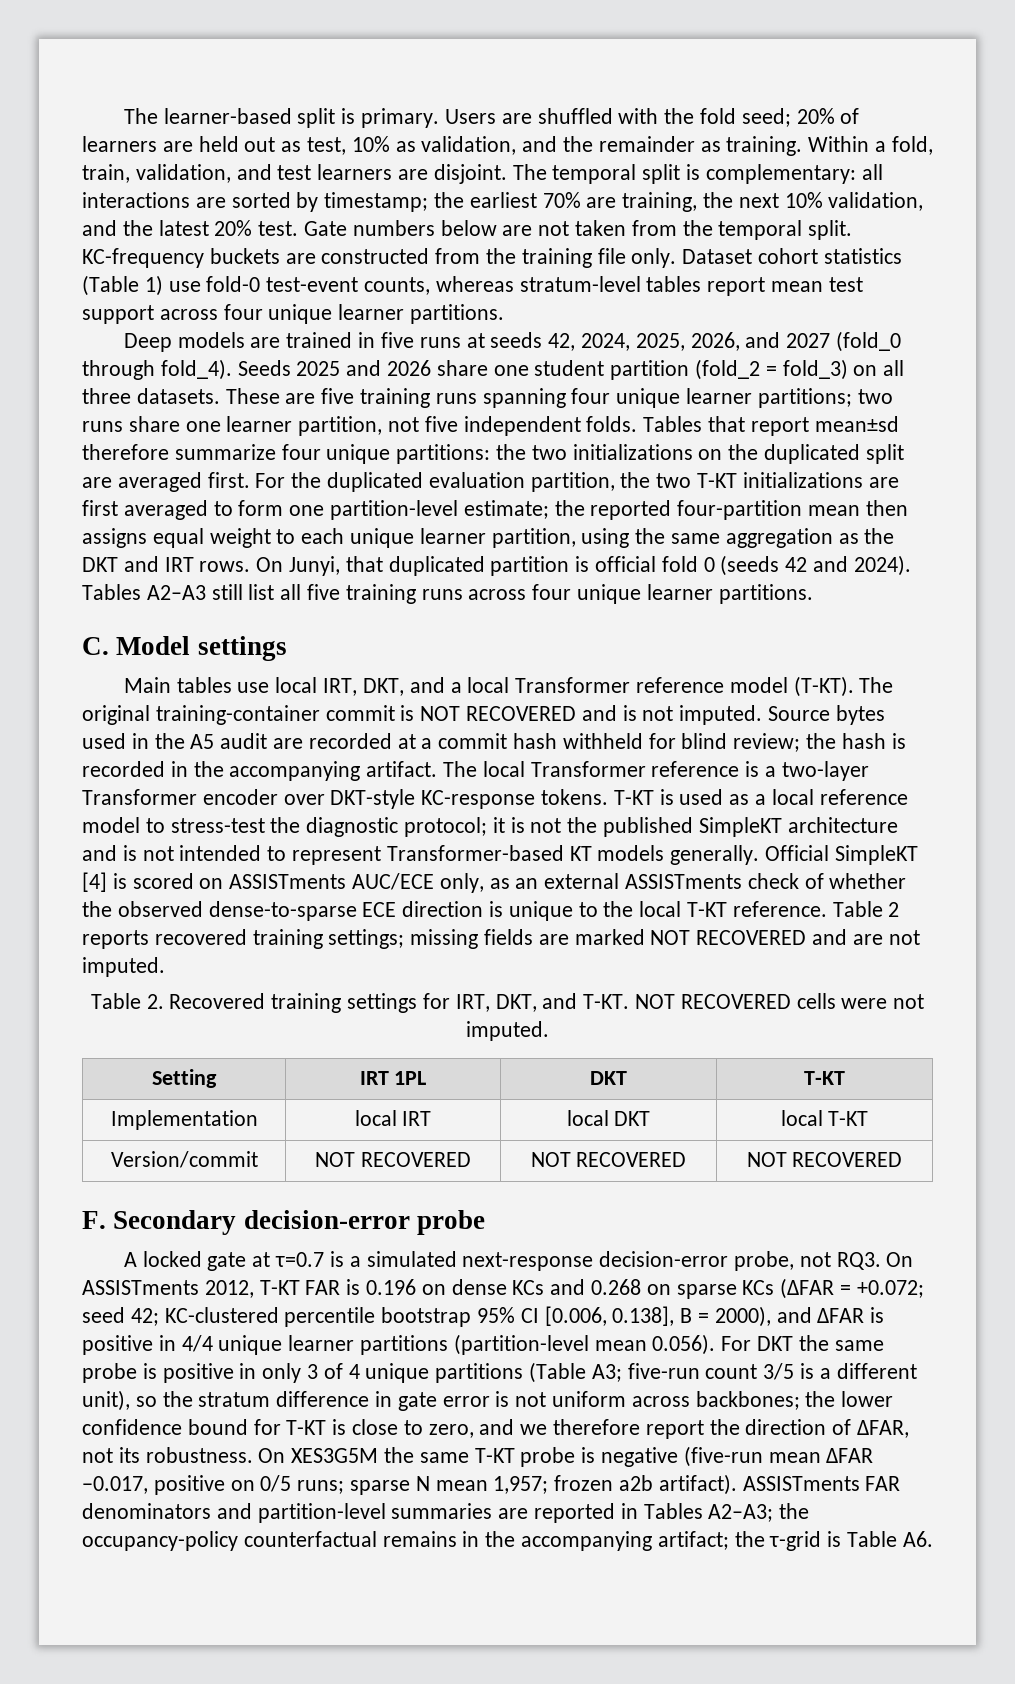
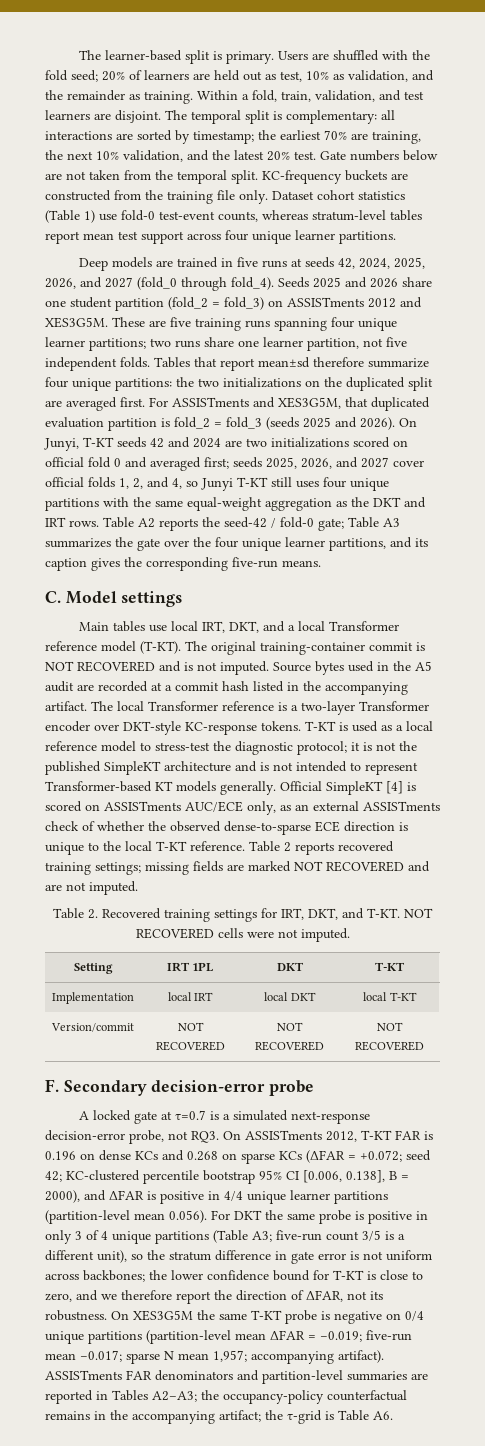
- Seeds 2025 and 2026 share one student partition (fold_2 = fold_3) on all three datasets.
+ Seeds 2025 and 2026 share one student partition (fold_2 = fold_3) on ASSISTments 2012 and XES3G5M.
- For the duplicated evaluation partition, the two T-KT initializations are first averaged to form one partition-level estimate; the reported four-partition mean then assigns equal weight to each unique learner partition, using the same aggregation as the DKT and IRT rows.
+ For ASSISTments and XES3G5M, that duplicated evaluation partition is fold_2 = fold_3 (seeds 2025 and 2026). On Junyi, T-KT seeds 42 and 2024 are two initializations scored on official fold 0 and averaged first; seeds 2025, 2026, and 2027 cover official folds 1, 2, and 4, so Junyi T-KT still uses four unique partitions with the same equal-weight aggregation as the DKT and IRT rows.
- On Junyi, that duplicated partition is official fold 0 (seeds 42 and 2024). Tables A2–A3 still list all five training runs across four unique learner partitions.
+ Table A2 reports the seed-42 / fold-0 gate; Table A3 summarizes the gate over the four unique learner partitions, and its caption gives the corresponding five-run means.
- Source bytes used in the A5 audit are recorded at a commit hash withheld for blind review; the hash is recorded in the accompanying artifact.
+ Source bytes used in the A5 audit are recorded at a commit hash listed in the accompanying artifact.
- On XES3G5M the same T-KT probe is negative (five-run mean ΔFAR −0.017, positive on 0/5 runs; sparse N mean 1,957; frozen a2b artifact).
+ On XES3G5M the same T-KT probe is negative on 0/4 unique partitions (partition-level mean ΔFAR = −0.019; five-run mean −0.017; sparse N mean 1,957; accompanying artifact).

